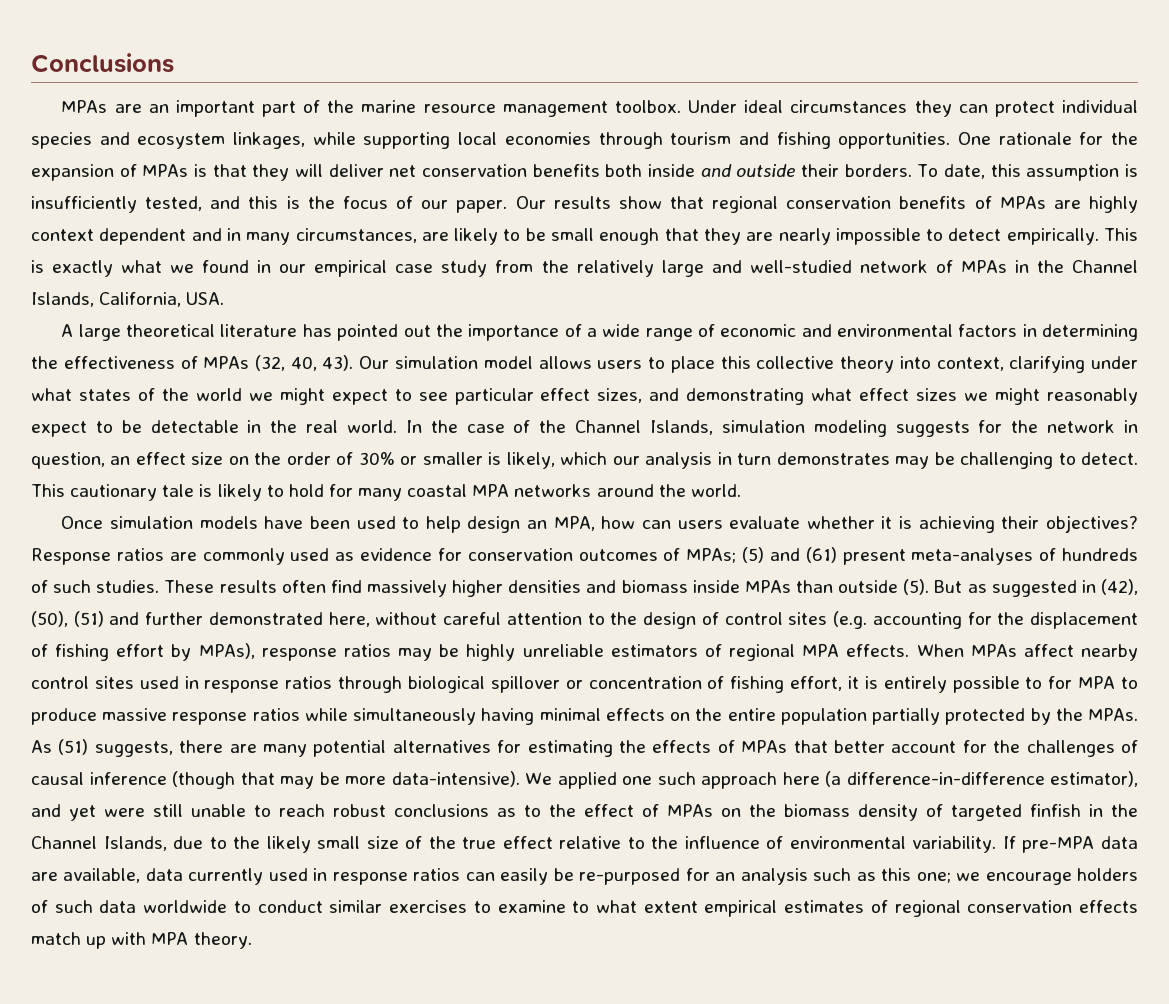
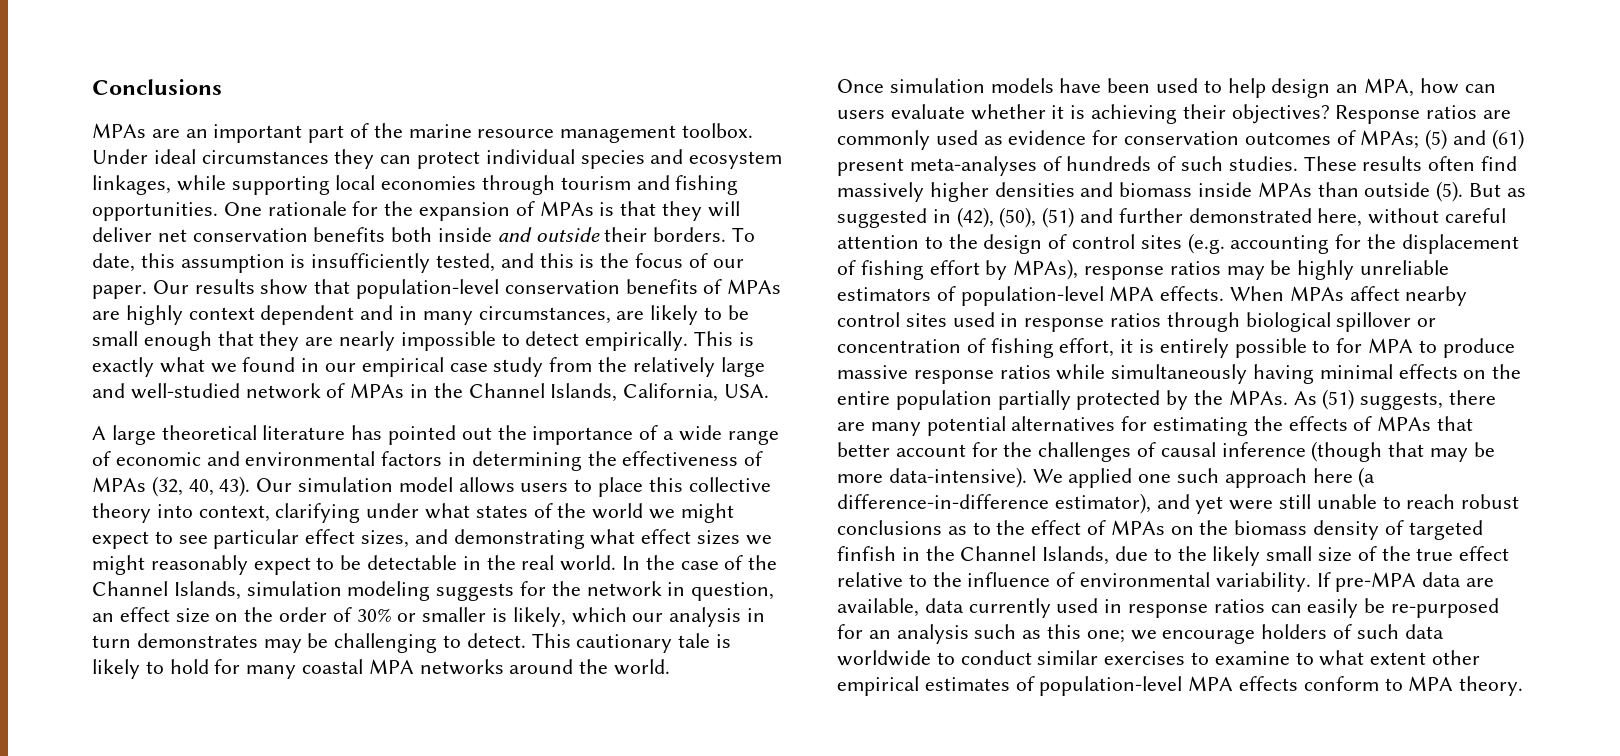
- Our results show that regional conservation benefits of MPAs are highly context dependent and in many circumstances, are likely to be small enough that they are nearly impossible to detect empirically.
+ Our results show that population-level conservation benefits of MPAs are highly context dependent and in many circumstances, are likely to be small enough that they are nearly impossible to detect empirically.
- But as suggested in (42), (50), (51) and further demonstrated here, without careful attention to the design of control sites (e.g. accounting for the displacement of fishing effort by MPAs), response ratios may be highly unreliable estimators of regional MPA effects.
+ But as suggested in (42), (50), (51) and further demonstrated here, without careful attention to the design of control sites (e.g. accounting for the displacement of fishing effort by MPAs), response ratios may be highly unreliable estimators of population-level MPA effects.
- If pre-MPA data are available, data currently used in response ratios can easily be re-purposed for an analysis such as this one; we encourage holders of such data worldwide to conduct similar exercises to examine to what extent empirical estimates of regional conservation effects match up with MPA theory.
+ If pre-MPA data are available, data currently used in response ratios can easily be re-purposed for an analysis such as this one; we encourage holders of such data worldwide to conduct similar exercises to examine to what extent other empirical estimates of population-level MPA effects conform to MPA theory.

